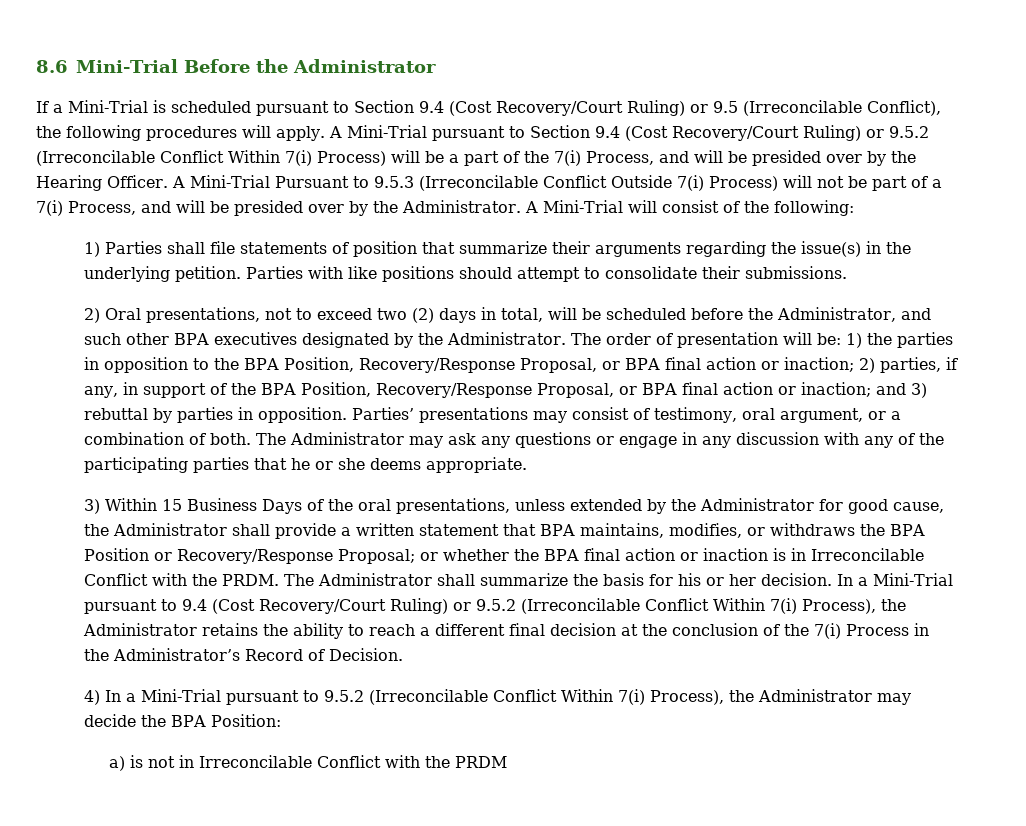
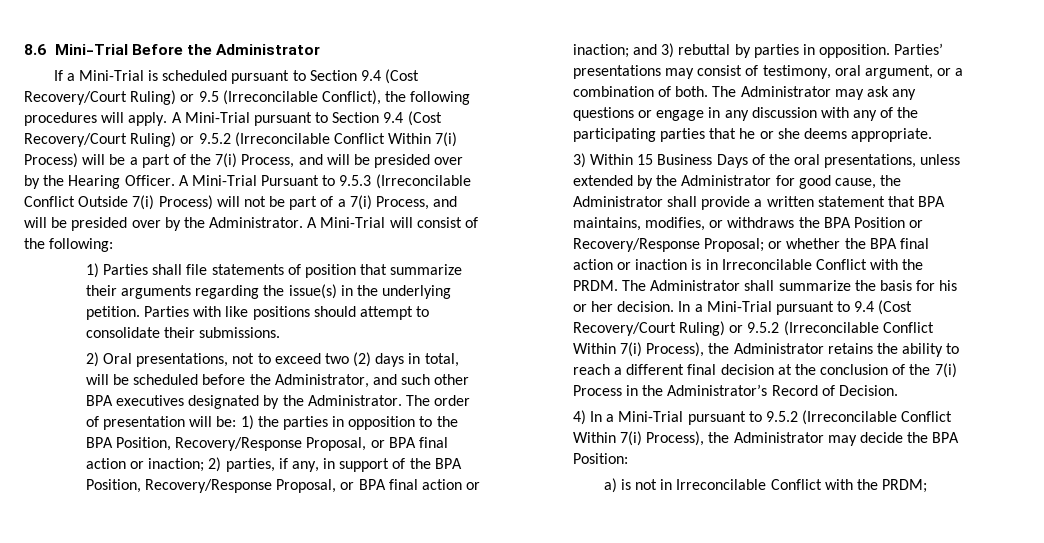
- a) is not in Irreconcilable Conflict with the PRDM
+ a) is not in Irreconcilable Conflict with the PRDM;

